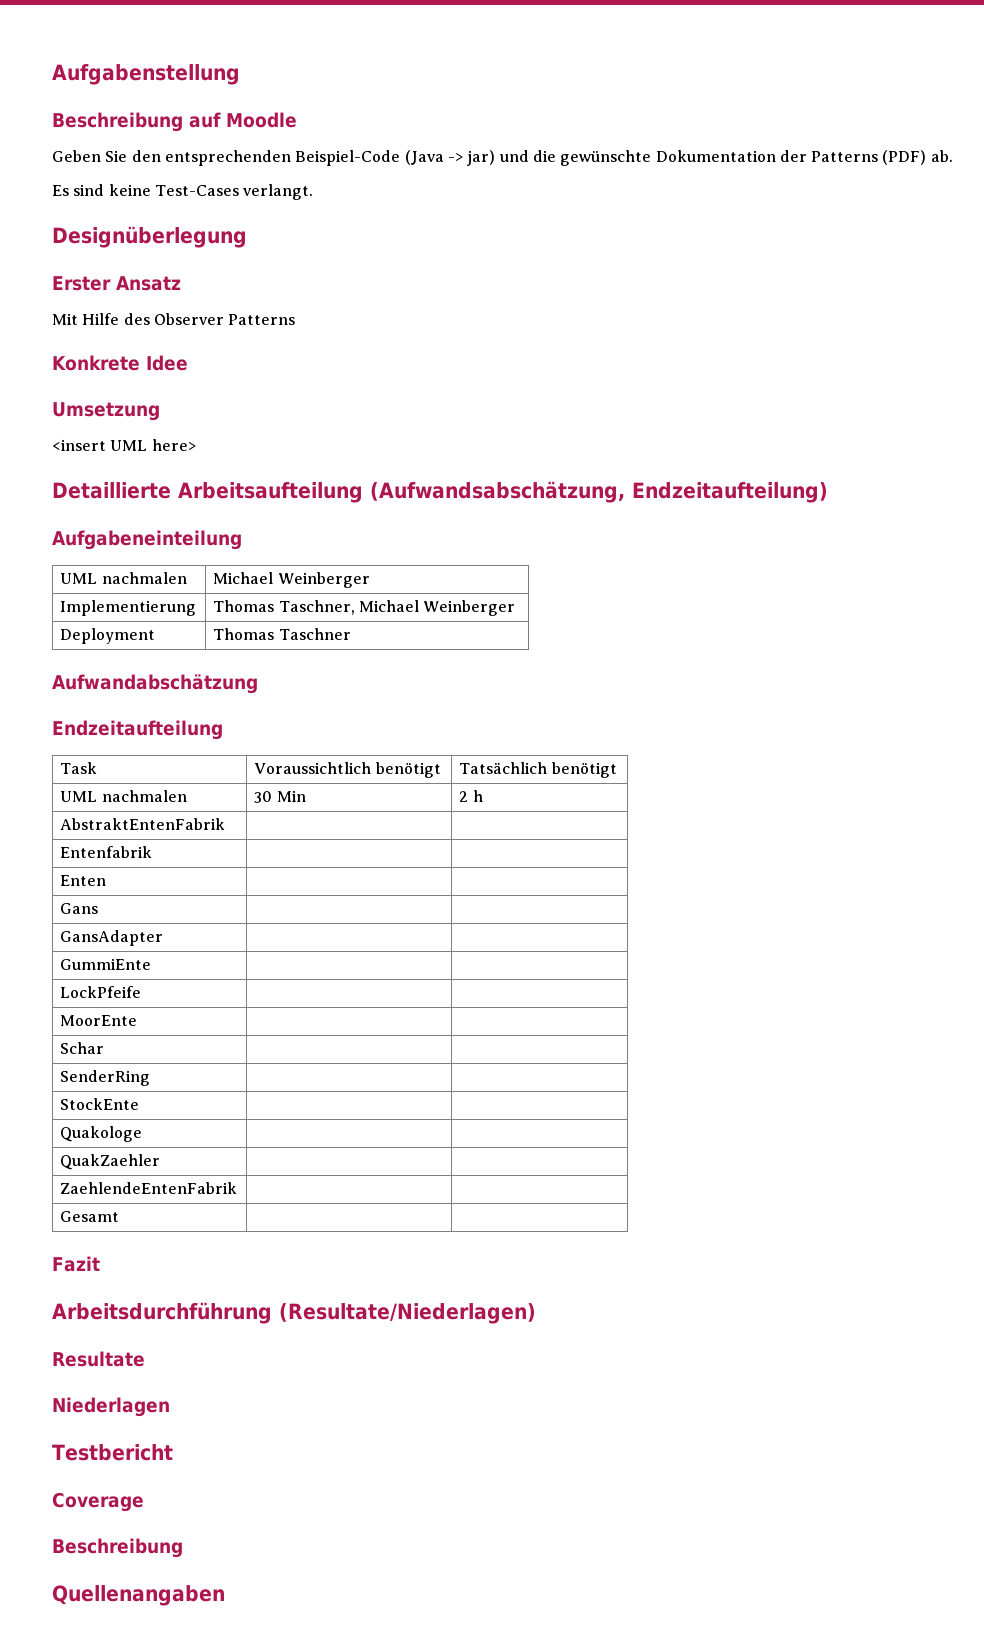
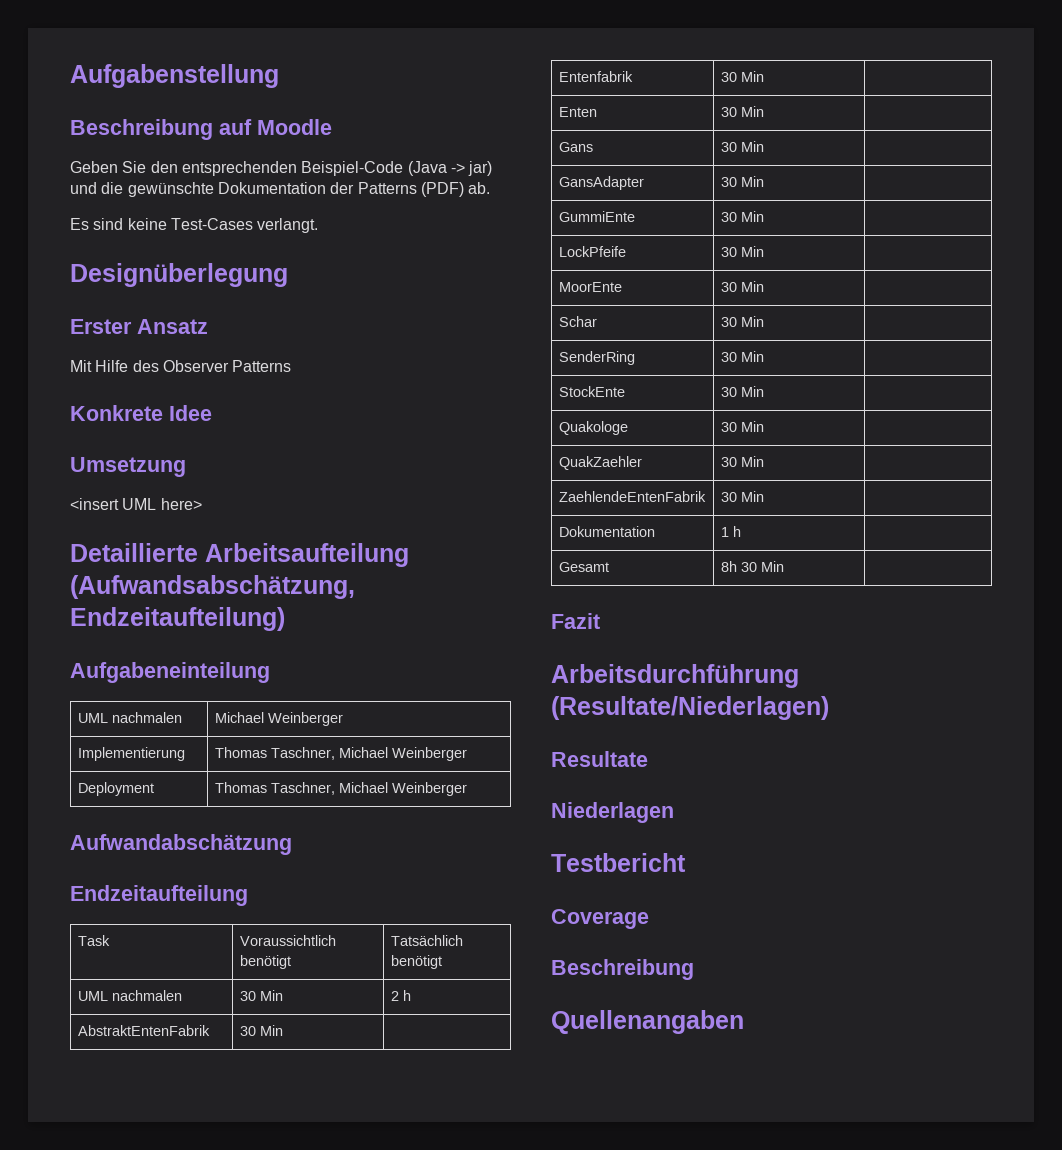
- Deployment | Thomas Taschner
+ Deployment | Thomas Taschner, Michael Weinberger
- AbstraktEntenFabrik | |
+ AbstraktEntenFabrik | 30 Min |
- Entenfabrik | |
+ Entenfabrik | 30 Min |
- Enten | |
+ Enten | 30 Min |
- Gans | |
+ Gans | 30 Min |
- GansAdapter | |
+ GansAdapter | 30 Min |
- GummiEnte | |
+ GummiEnte | 30 Min |
- LockPfeife | |
+ LockPfeife | 30 Min |
- MoorEnte | |
+ MoorEnte | 30 Min |
- Schar | |
+ Schar | 30 Min |
- SenderRing | |
+ SenderRing | 30 Min |
- StockEnte | |
+ StockEnte | 30 Min |
- Quakologe | |
+ Quakologe | 30 Min |
- QuakZaehler | |
+ QuakZaehler | 30 Min |
- ZaehlendeEntenFabrik | |
- Gesamt | |
+ ZaehlendeEntenFabrik | 30 Min |
+ Dokumentation | 1 h |
+ Gesamt | 8h 30 Min |

